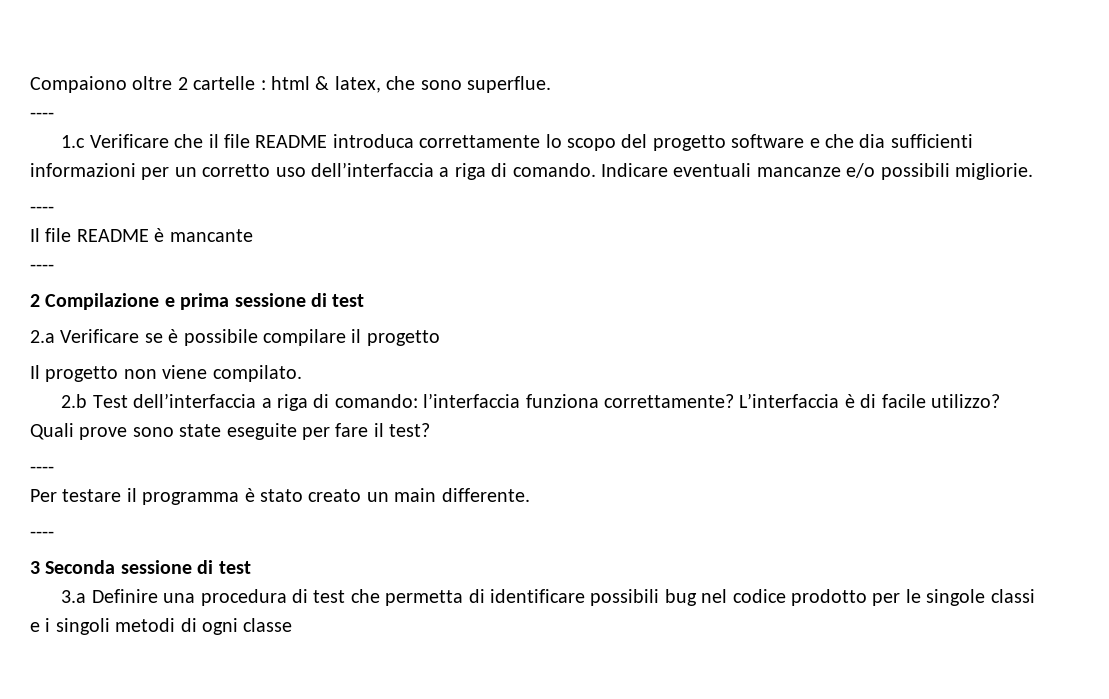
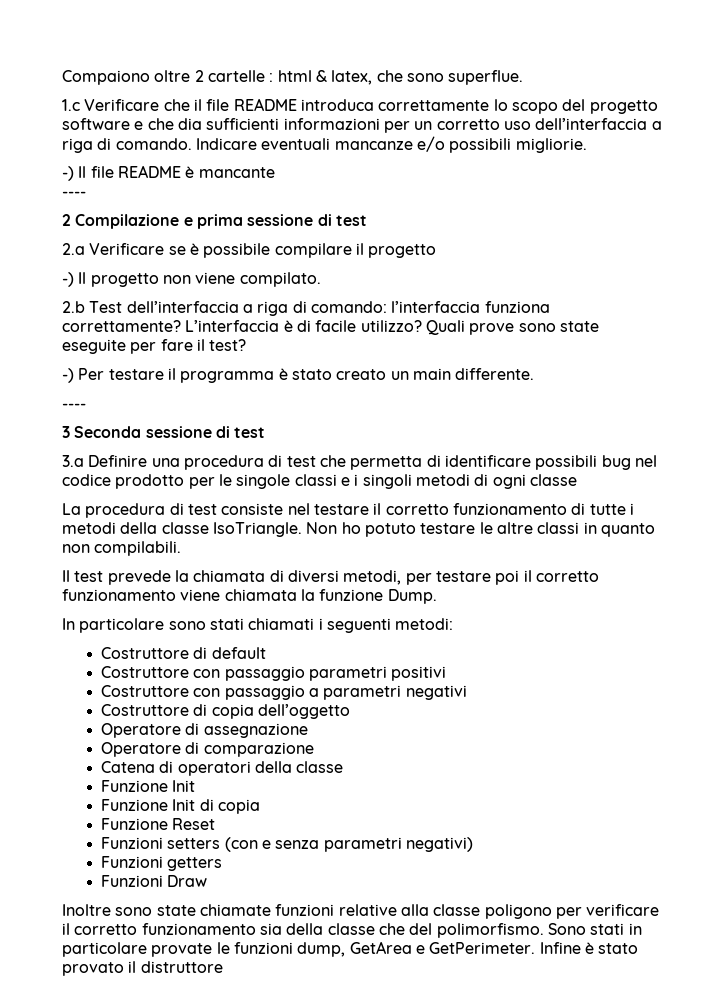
  Compaiono oltre 2 cartelle : html & latex, che sono superflue.
- ----
  Indicare eventuali mancanze e/o possibili migliorie.
- ----
- Il file README è mancante
+ -) Il file README è mancante
- Il progetto non viene compilato.
+ -) Il progetto non viene compilato.
  Quali prove sono state eseguite per fare il test?
- ----
- Per testare il programma è stato creato un main differente.
+ -) Per testare il programma è stato creato un main differente.
+ La procedura di test consiste nel testare il corretto funzionamento di tutte i metodi della classe IsoTriangle. Non ho potuto testare le altre classi in quanto non compilabili.
+ Il test prevede la chiamata di diversi metodi, per testare poi il corretto funzionamento viene chiamata la funzione Dump.
+ In particolare sono stati chiamati i seguenti metodi:
+ Costruttore di default
+ Costruttore con passaggio parametri positivi
+ Costruttore con passaggio a parametri negativi
+ Costruttore di copia dell’oggetto
+ Operatore di assegnazione
+ Operatore di comparazione
+ Catena di operatori della classe
+ Funzione Init
+ Funzione Init di copia
+ Funzione Reset
+ Funzioni setters (con e senza parametri negativi)
+ Funzioni getters
+ Funzioni Draw
+ Inoltre sono state chiamate funzioni relative alla classe poligono per verificare il corretto funzionamento sia della classe che del polimorfismo. Sono stati in particolare provate le funzioni dump, GetArea e GetPerimeter. Infine è stato provato il distruttore

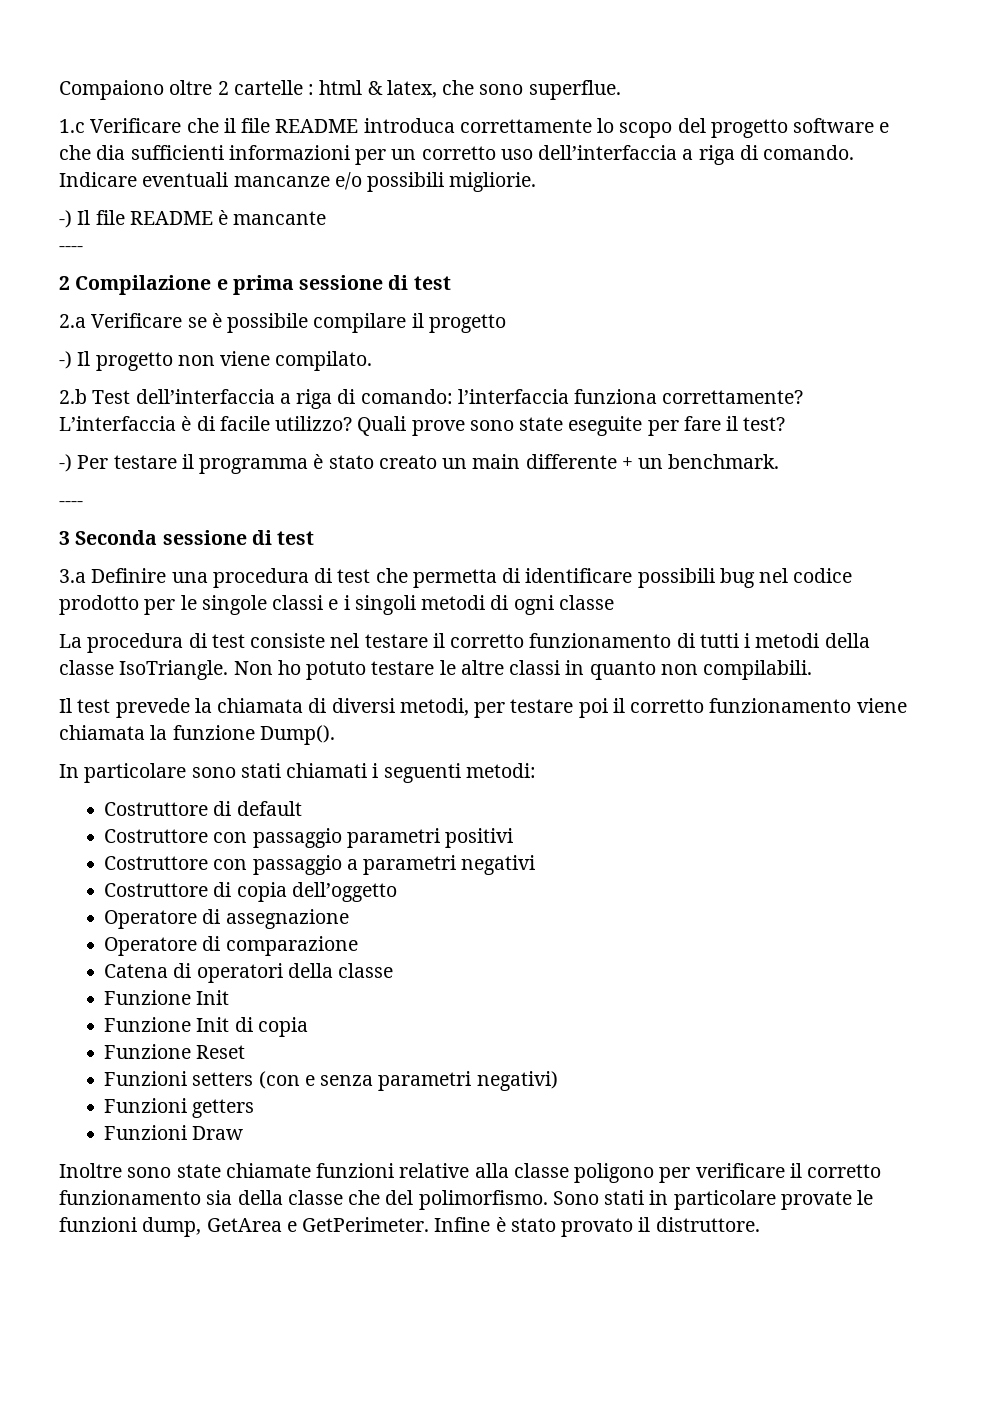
- -) Per testare il programma è stato creato un main differente.
+ -) Per testare il programma è stato creato un main differente + un benchmark.
- La procedura di test consiste nel testare il corretto funzionamento di tutte i metodi della classe IsoTriangle.
+ La procedura di test consiste nel testare il corretto funzionamento di tutti i metodi della classe IsoTriangle.
- Il test prevede la chiamata di diversi metodi, per testare poi il corretto funzionamento viene chiamata la funzione Dump.
+ Il test prevede la chiamata di diversi metodi, per testare poi il corretto funzionamento viene chiamata la funzione Dump().
- Infine è stato provato il distruttore
+ Infine è stato provato il distruttore.

